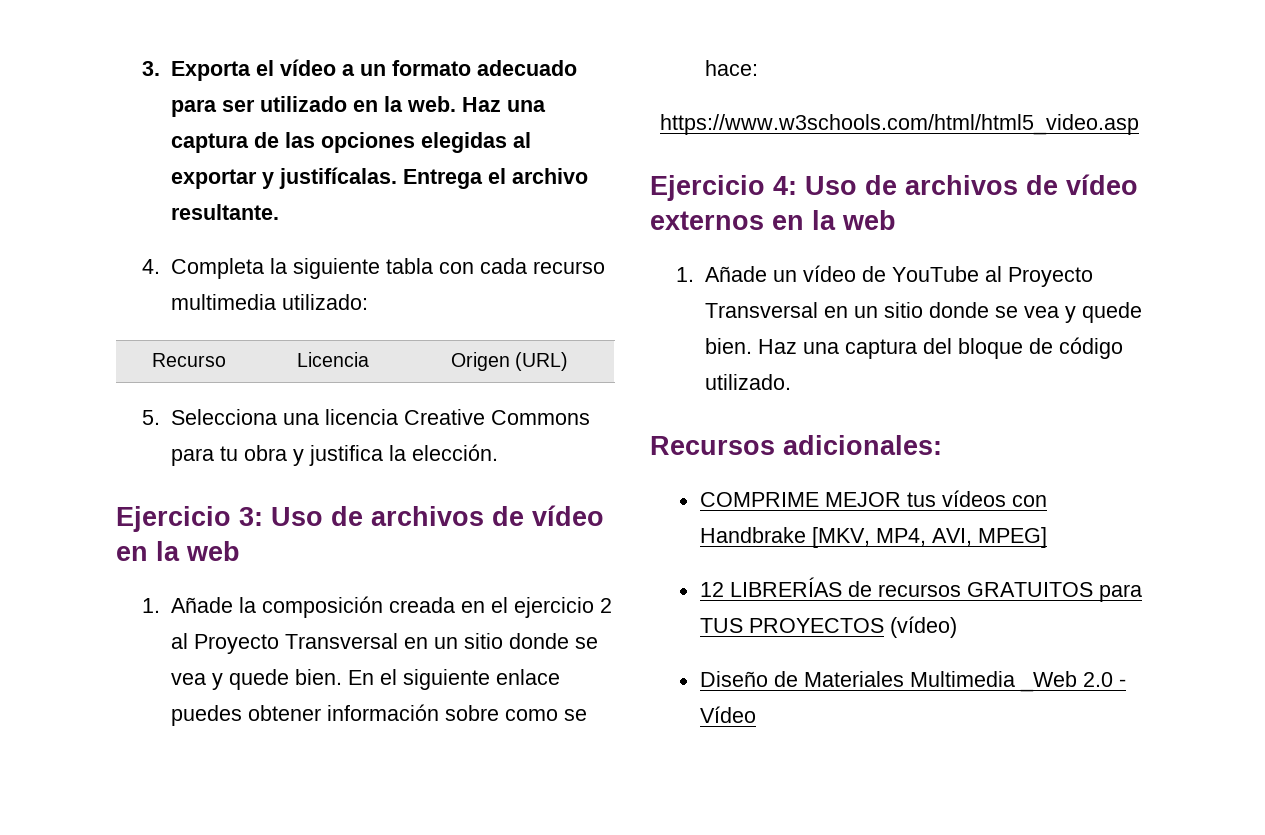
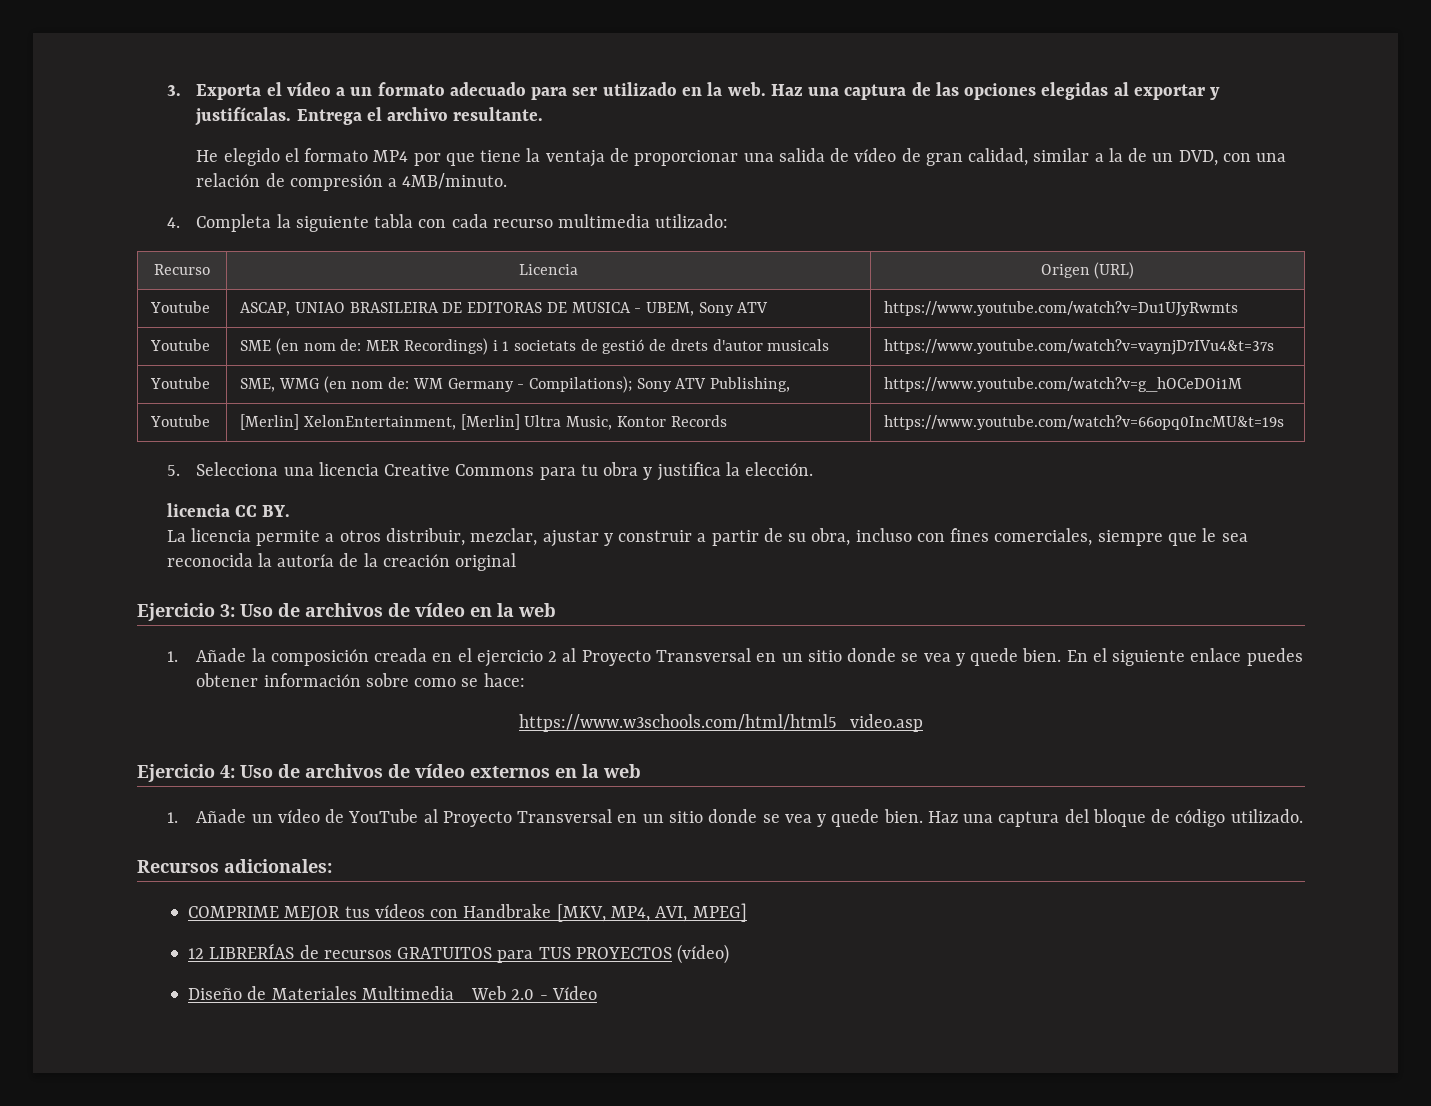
+ He elegido el formato MP4 por que tiene la ventaja de proporcionar una salida de vídeo de gran calidad, similar a la de un DVD, con una relación de compresión a 4MB/minuto.
+ Youtube | ASCAP, UNIAO BRASILEIRA DE EDITORAS DE MUSICA - UBEM, Sony ATV | https://www.youtube.com/watch?v=Du1UJyRwmts
+ Youtube | SME (en nom de: MER Recordings) i 1 societats de gestió de drets d'autor musicals | https://www.youtube.com/watch?v=vaynjD7IVu4&t=37s
+ Youtube | SME, WMG (en nom de: WM Germany - Compilations); Sony ATV Publishing, | https://www.youtube.com/watch?v=g_hOCeDOi1M
+ Youtube | [Merlin] XelonEntertainment, [Merlin] Ultra Music, Kontor Records | https://www.youtube.com/watch?v=66opq0IncMU&t=19s
+ licencia CC BY.
+ La licencia permite a otros distribuir, mezclar, ajustar y construir a partir de su obra, incluso con fines comerciales, siempre que le sea reconocida la autoría de la creación original

